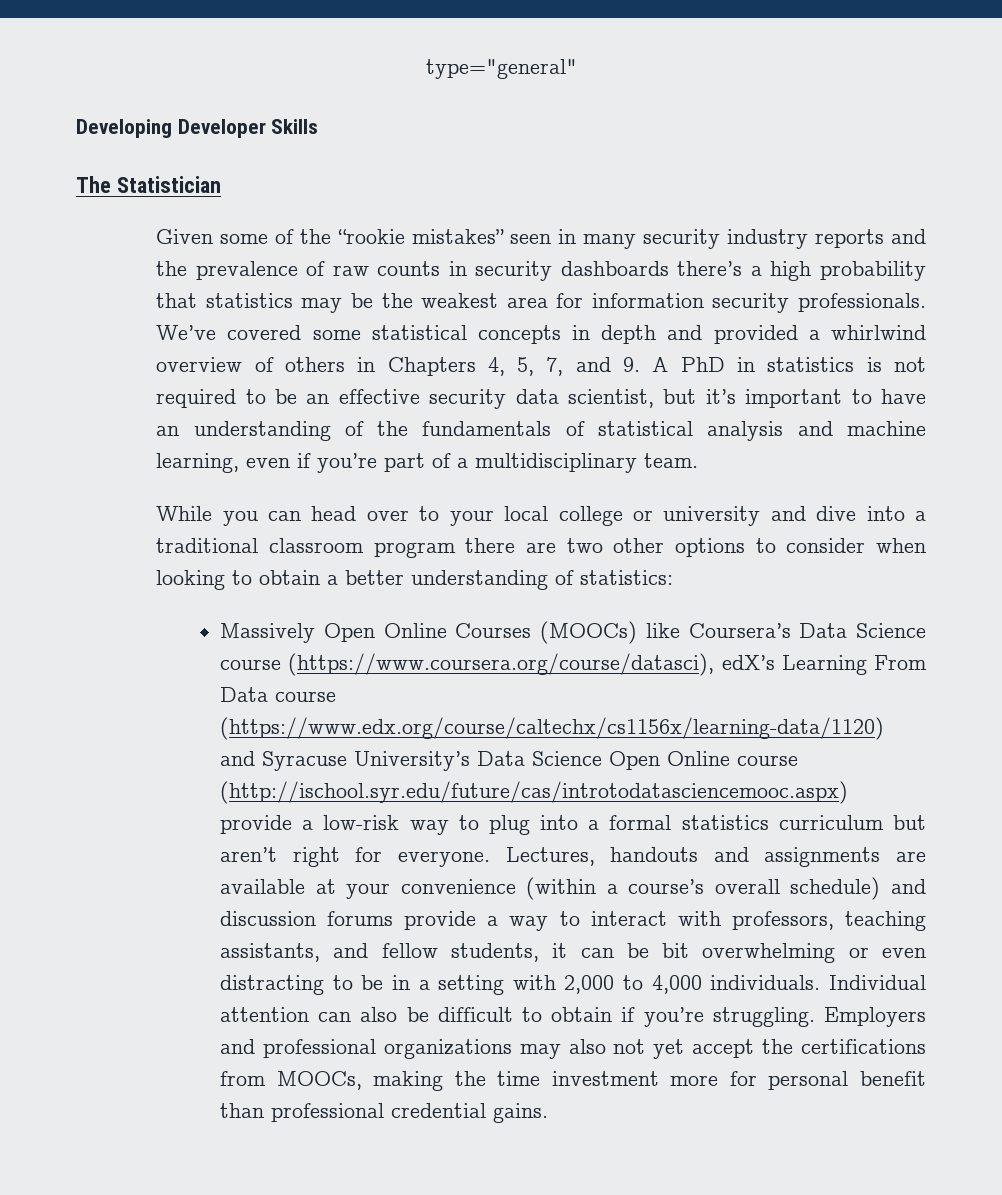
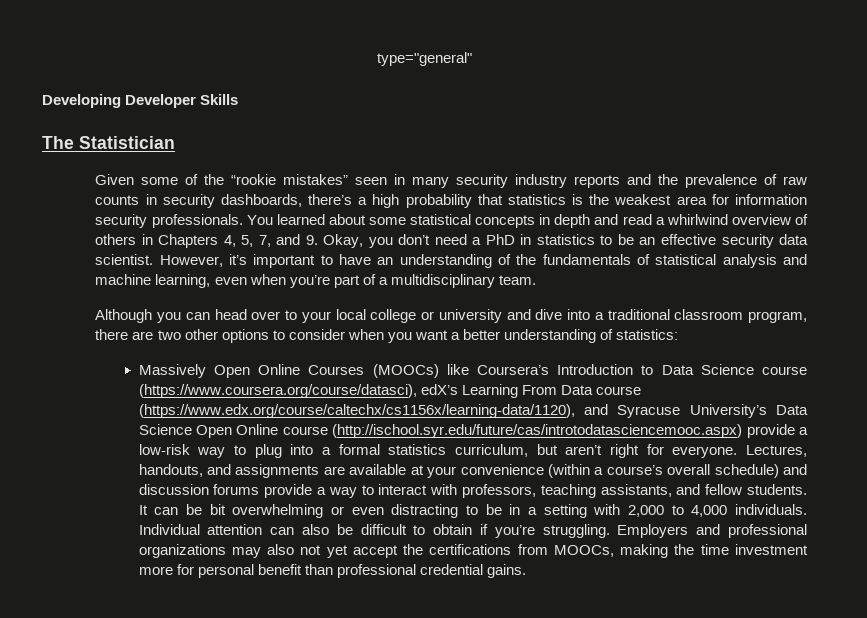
- Given some of the “rookie mistakes” seen in many security industry reports and the prevalence of raw counts in security dashboards there’s a high probability that statistics may be the weakest area for information security professionals.
+ Given some of the “rookie mistakes” seen in many security industry reports and the prevalence of raw counts in security dashboards, there’s a high probability that statistics is the weakest area for information security professionals.
- We’ve covered some statistical concepts in depth and provided a whirlwind overview of others in Chapters 4, 5, 7, and 9. A PhD in statistics is not required to be an effective security data scientist, but it’s important to have an understanding of the fundamentals of statistical analysis and machine learning, even if you’re part of a multidisciplinary team.
+ You learned about some statistical concepts in depth and read a whirlwind overview of others in Chapters 4, 5, 7, and 9. Okay, you don’t need a PhD in statistics to be an effective security data scientist. However, it’s important to have an understanding of the fundamentals of statistical analysis and machine learning, even when you’re part of a multidisciplinary team.
- While you can head over to your local college or university and dive into a traditional classroom program there are two other options to consider when looking to obtain a better understanding of statistics:
+ Although you can head over to your local college or university and dive into a traditional classroom program, there are two other options to consider when you want a better understanding of statistics:
- Massively Open Online Courses (MOOCs) like Coursera’s Data Science course (https://www.coursera.org/course/datasci), edX’s Learning From Data course (https://www.edx.org/course/caltechx/cs1156x/learning-data/1120) and Syracuse University’s Data Science Open Online course (http://ischool.syr.edu/future/cas/introtodatasciencemooc.aspx) provide a low-risk way to plug into a formal statistics curriculum but aren’t right for everyone.
+ Massively Open Online Courses (MOOCs) like Coursera’s Introduction to Data Science course (https://www.coursera.org/course/datasci), edX’s Learning From Data course (https://www.edx.org/course/caltechx/cs1156x/learning-data/1120), and Syracuse University’s Data Science Open Online course (http://ischool.syr.edu/future/cas/introtodatasciencemooc.aspx) provide a low-risk way to plug into a formal statistics curriculum, but aren’t right for everyone.
- Lectures, handouts and assignments are available at your convenience (within a course’s overall schedule) and discussion forums provide a way to interact with professors, teaching assistants, and fellow students, it can be bit overwhelming or even distracting to be in a setting with 2,000 to 4,000 individuals.
+ Lectures, handouts, and assignments are available at your convenience (within a course’s overall schedule) and discussion forums provide a way to interact with professors, teaching assistants, and fellow students. It can be bit overwhelming or even distracting to be in a setting with 2,000 to 4,000 individuals.

